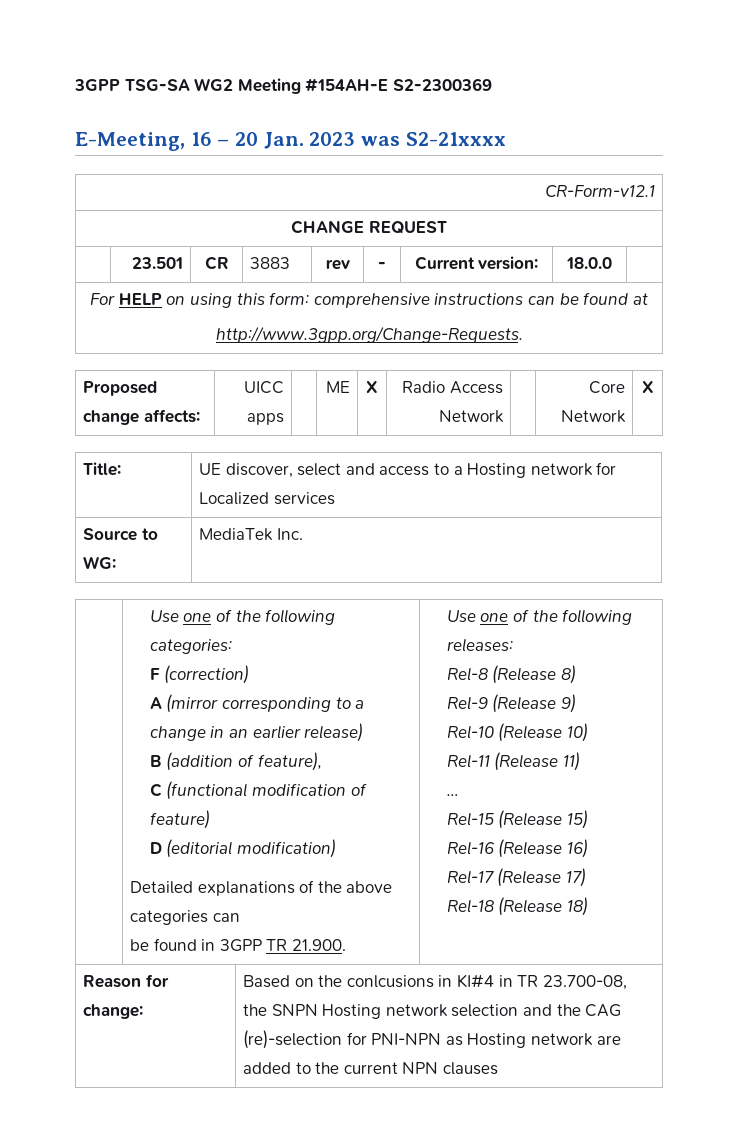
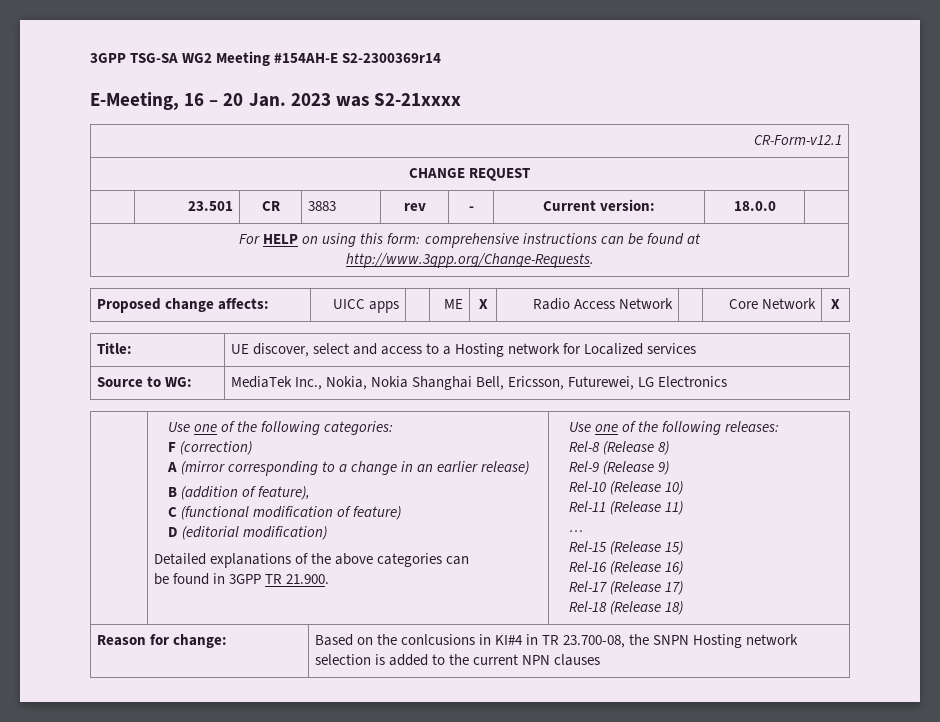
- 3GPP TSG-SA WG2 Meeting #154AH-E S2-2300369
+ 3GPP TSG-SA WG2 Meeting #154AH-E S2-2300369r14
- Source to WG: | MediaTek Inc.
+ Source to WG: | MediaTek Inc., Nokia, Nokia Shanghai Bell, Ericsson, Futurewei, LG Electronics
- Reason for change: | Based on the conlcusions in KI#4 in TR 23.700-08, the SNPN Hosting network selection and the CAG (re)-selection for PNI-NPN as Hosting network are added to the current NPN clauses
+ Reason for change: | Based on the conlcusions in KI#4 in TR 23.700-08, the SNPN Hosting network selection is added to the current NPN clauses

